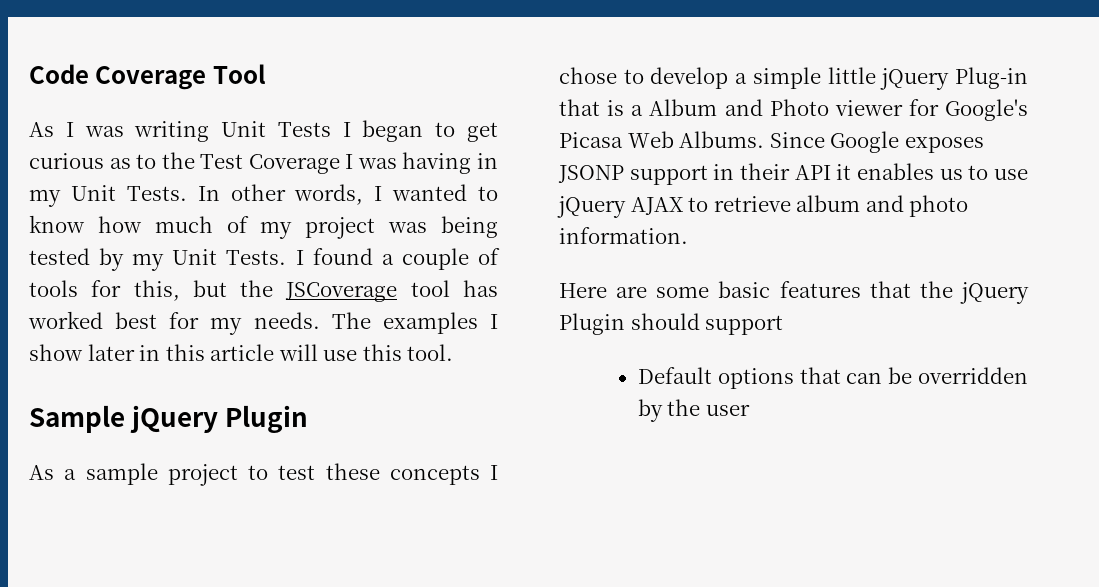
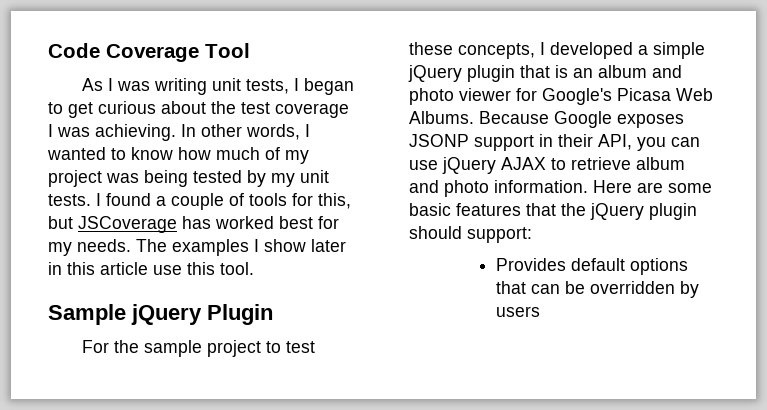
- As I was writing Unit Tests I began to get curious as to the Test Coverage I was having in my Unit Tests.
+ As I was writing unit tests, I began to get curious about the test coverage I was achieving.
- In other words, I wanted to know how much of my project was being tested by my Unit Tests.
+ In other words, I wanted to know how much of my project was being tested by my unit tests.
- I found a couple of tools for this, but the JSCoverage tool has worked best for my needs.
+ I found a couple of tools for this, but JSCoverage has worked best for my needs.
- The examples I show later in this article will use this tool.
+ The examples I show later in this article use this tool.
- As a sample project to test these concepts I chose to develop a simple little jQuery Plug-in that is a Album and Photo viewer for Google's Picasa Web Albums.
+ For the sample project to test these concepts, I developed a simple jQuery plugin that is an album and photo viewer for Google's Picasa Web Albums.
- Since Google exposes JSONP support in their API it enables us to use jQuery AJAX to retrieve album and photo information.
- Here are some basic features that the jQuery Plugin should support
- Default options that can be overridden by the user
+ Because Google exposes JSONP support in their API, you can use jQuery AJAX to retrieve album and photo information. Here are some basic features that the jQuery plugin should support:
+ Provides default options that can be overridden by users

